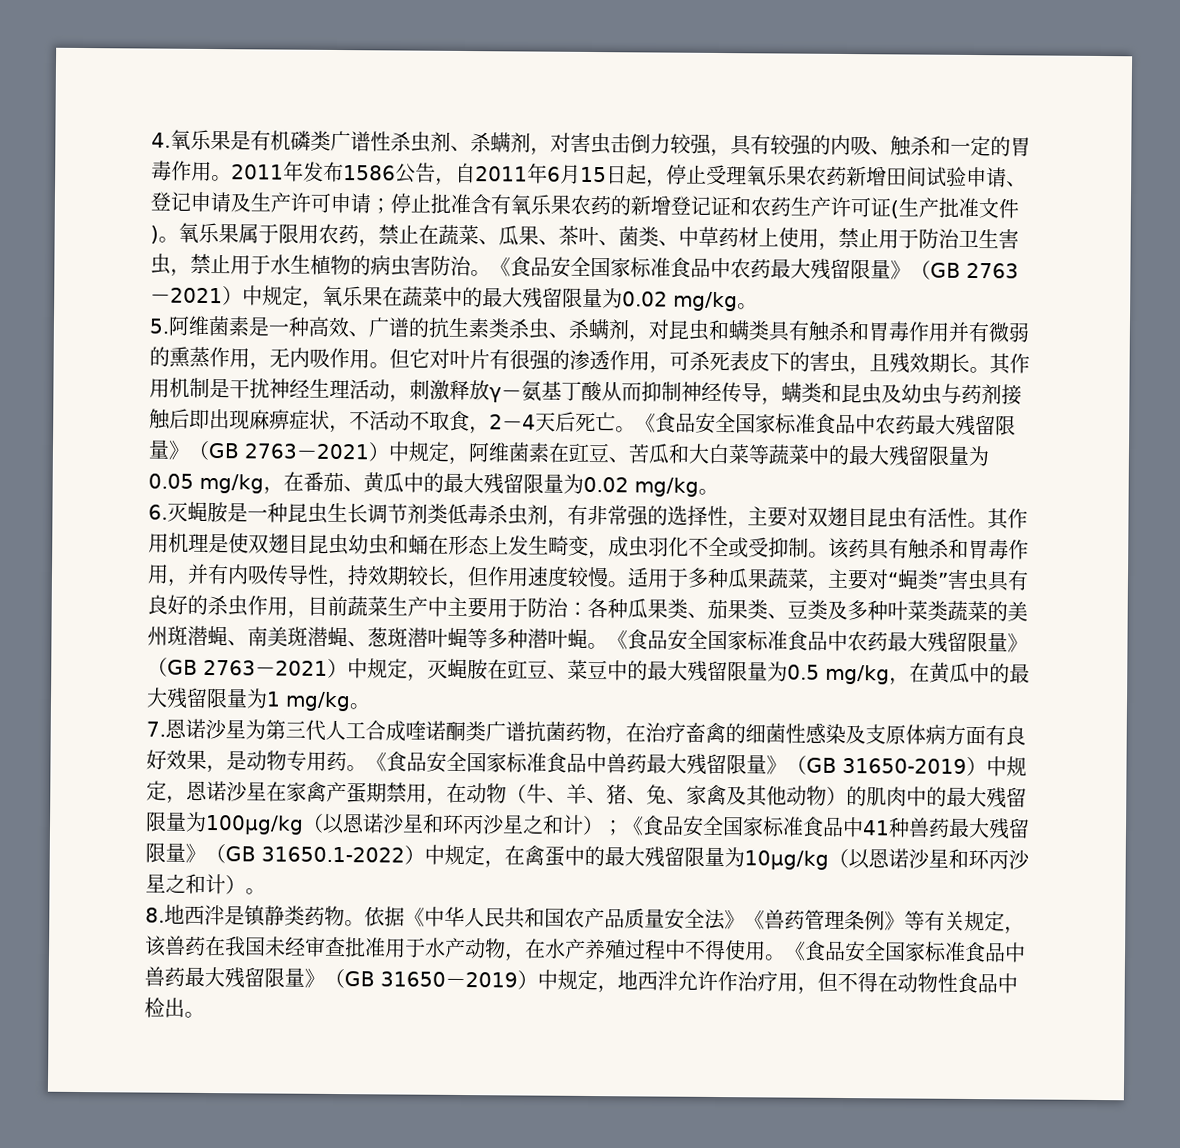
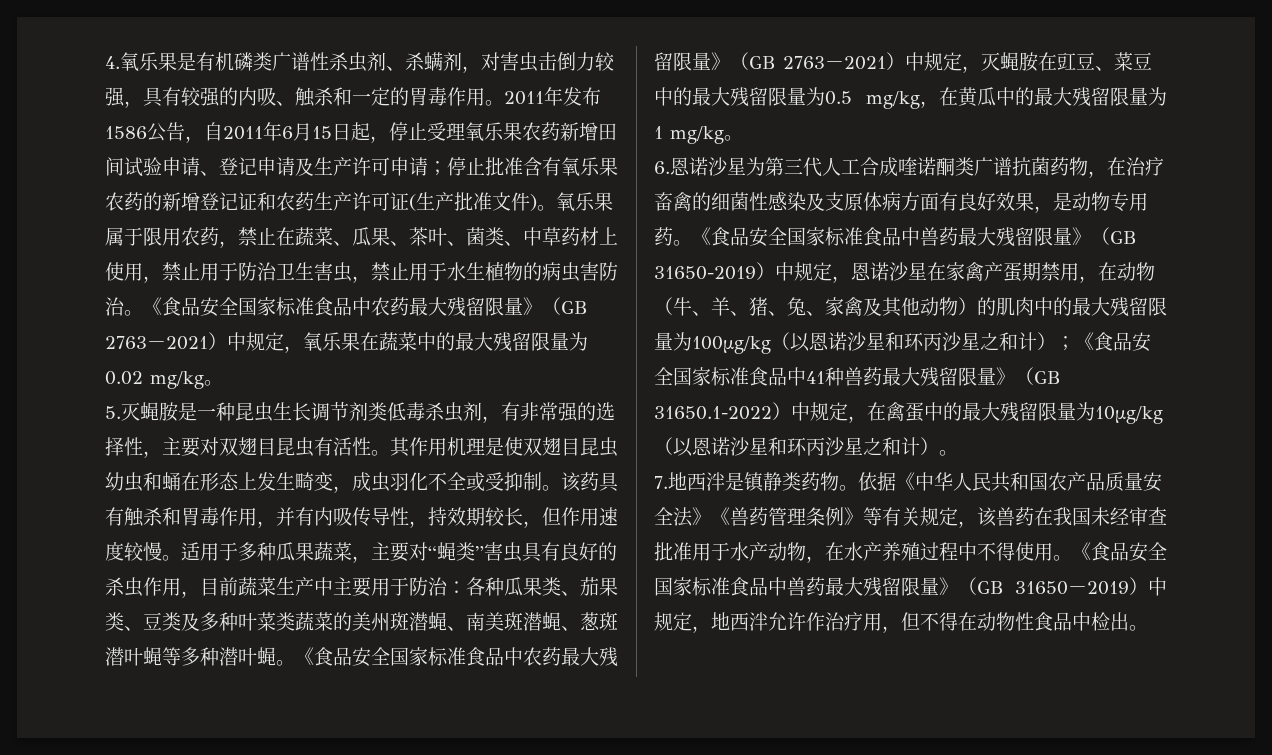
- 5.阿维菌素是一种高效、广谱的抗生素类杀虫、杀螨剂，对昆虫和螨类具有触杀和胃毒作用并有微弱的熏蒸作用，无内吸作用。但它对叶片有很强的渗透作用，可杀死表皮下的害虫，且残效期长。其作用机制是干扰神经生理活动，刺激释放γ－氨基丁酸从而抑制神经传导，螨类和昆虫及幼虫与药剂接触后即出现麻痹症状，不活动不取食，2－4天后死亡。《食品安全国家标准食品中农药最大残留限量》（GB 2763－2021）中规定，阿维菌素在豇豆、苦瓜和大白菜等蔬菜中的最大残留限量为0.05 mg/kg，在番茄、黄瓜中的最大残留限量为0.02 mg/kg。
- 6.灭蝇胺是一种昆虫生长调节剂类低毒杀虫剂，有非常强的选择性，主要对双翅目昆虫有活性。
+ 5.灭蝇胺是一种昆虫生长调节剂类低毒杀虫剂，有非常强的选择性，主要对双翅目昆虫有活性。
- 7.恩诺沙星为第三代人工合成喹诺酮类广谱抗菌药物，在治疗畜禽的细菌性感染及支原体病方面有良好效果，是动物专用药。
+ 6.恩诺沙星为第三代人工合成喹诺酮类广谱抗菌药物，在治疗畜禽的细菌性感染及支原体病方面有良好效果，是动物专用药。
- 8.地西泮是镇静类药物。
+ 7.地西泮是镇静类药物。

